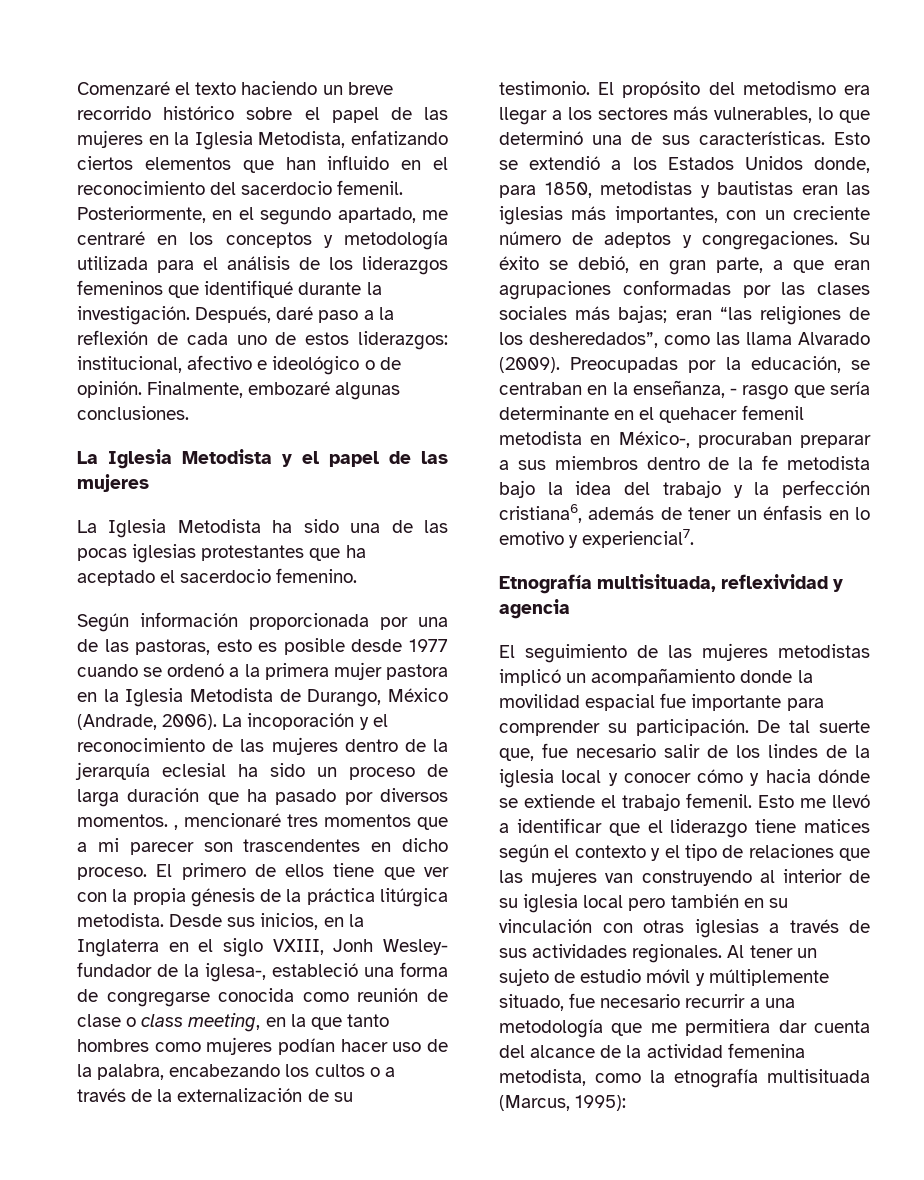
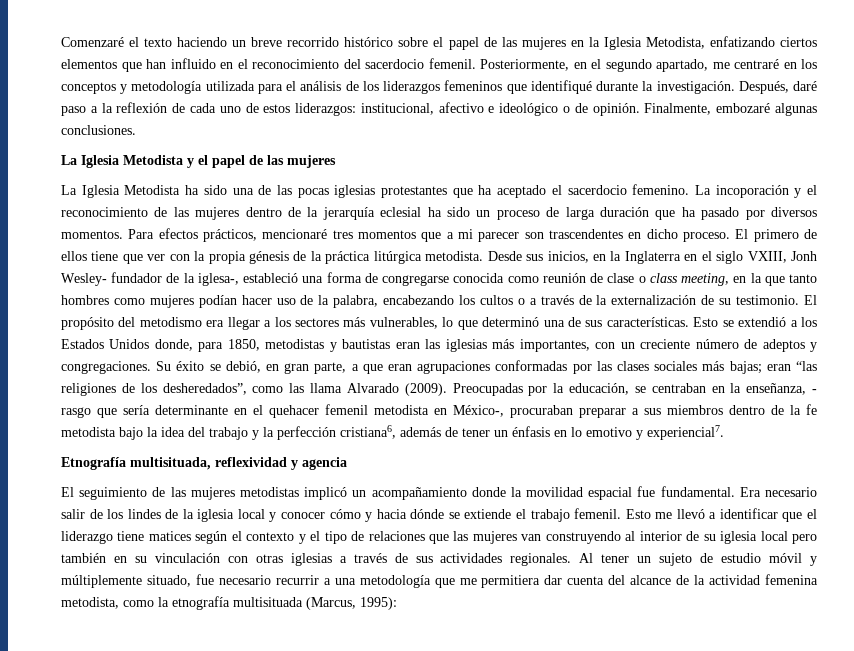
- La Iglesia Metodista ha sido una de las pocas iglesias protestantes que ha aceptado el sacerdocio femenino.
- Según información proporcionada por una de las pastoras, esto es posible desde 1977 cuando se ordenó a la primera mujer pastora en la Iglesia Metodista de Durango, México (Andrade, 2006). La incoporación y el reconocimiento de las mujeres dentro de la jerarquía eclesial ha sido un proceso de larga duración que ha pasado por diversos momentos. , mencionaré tres momentos que a mi parecer son trascendentes en dicho proceso.
+ La Iglesia Metodista ha sido una de las pocas iglesias protestantes que ha aceptado el sacerdocio femenino. La incoporación y el reconocimiento de las mujeres dentro de la jerarquía eclesial ha sido un proceso de larga duración que ha pasado por diversos momentos. Para efectos prácticos, mencionaré tres momentos que a mi parecer son trascendentes en dicho proceso.
- El seguimiento de las mujeres metodistas implicó un acompañamiento donde la movilidad espacial fue importante para comprender su participación. De tal suerte que, fue necesario salir de los lindes de la iglesia local y conocer cómo y hacia dónde se extiende el trabajo femenil.
+ El seguimiento de las mujeres metodistas implicó un acompañamiento donde la movilidad espacial fue fundamental. Era necesario salir de los lindes de la iglesia local y conocer cómo y hacia dónde se extiende el trabajo femenil.

